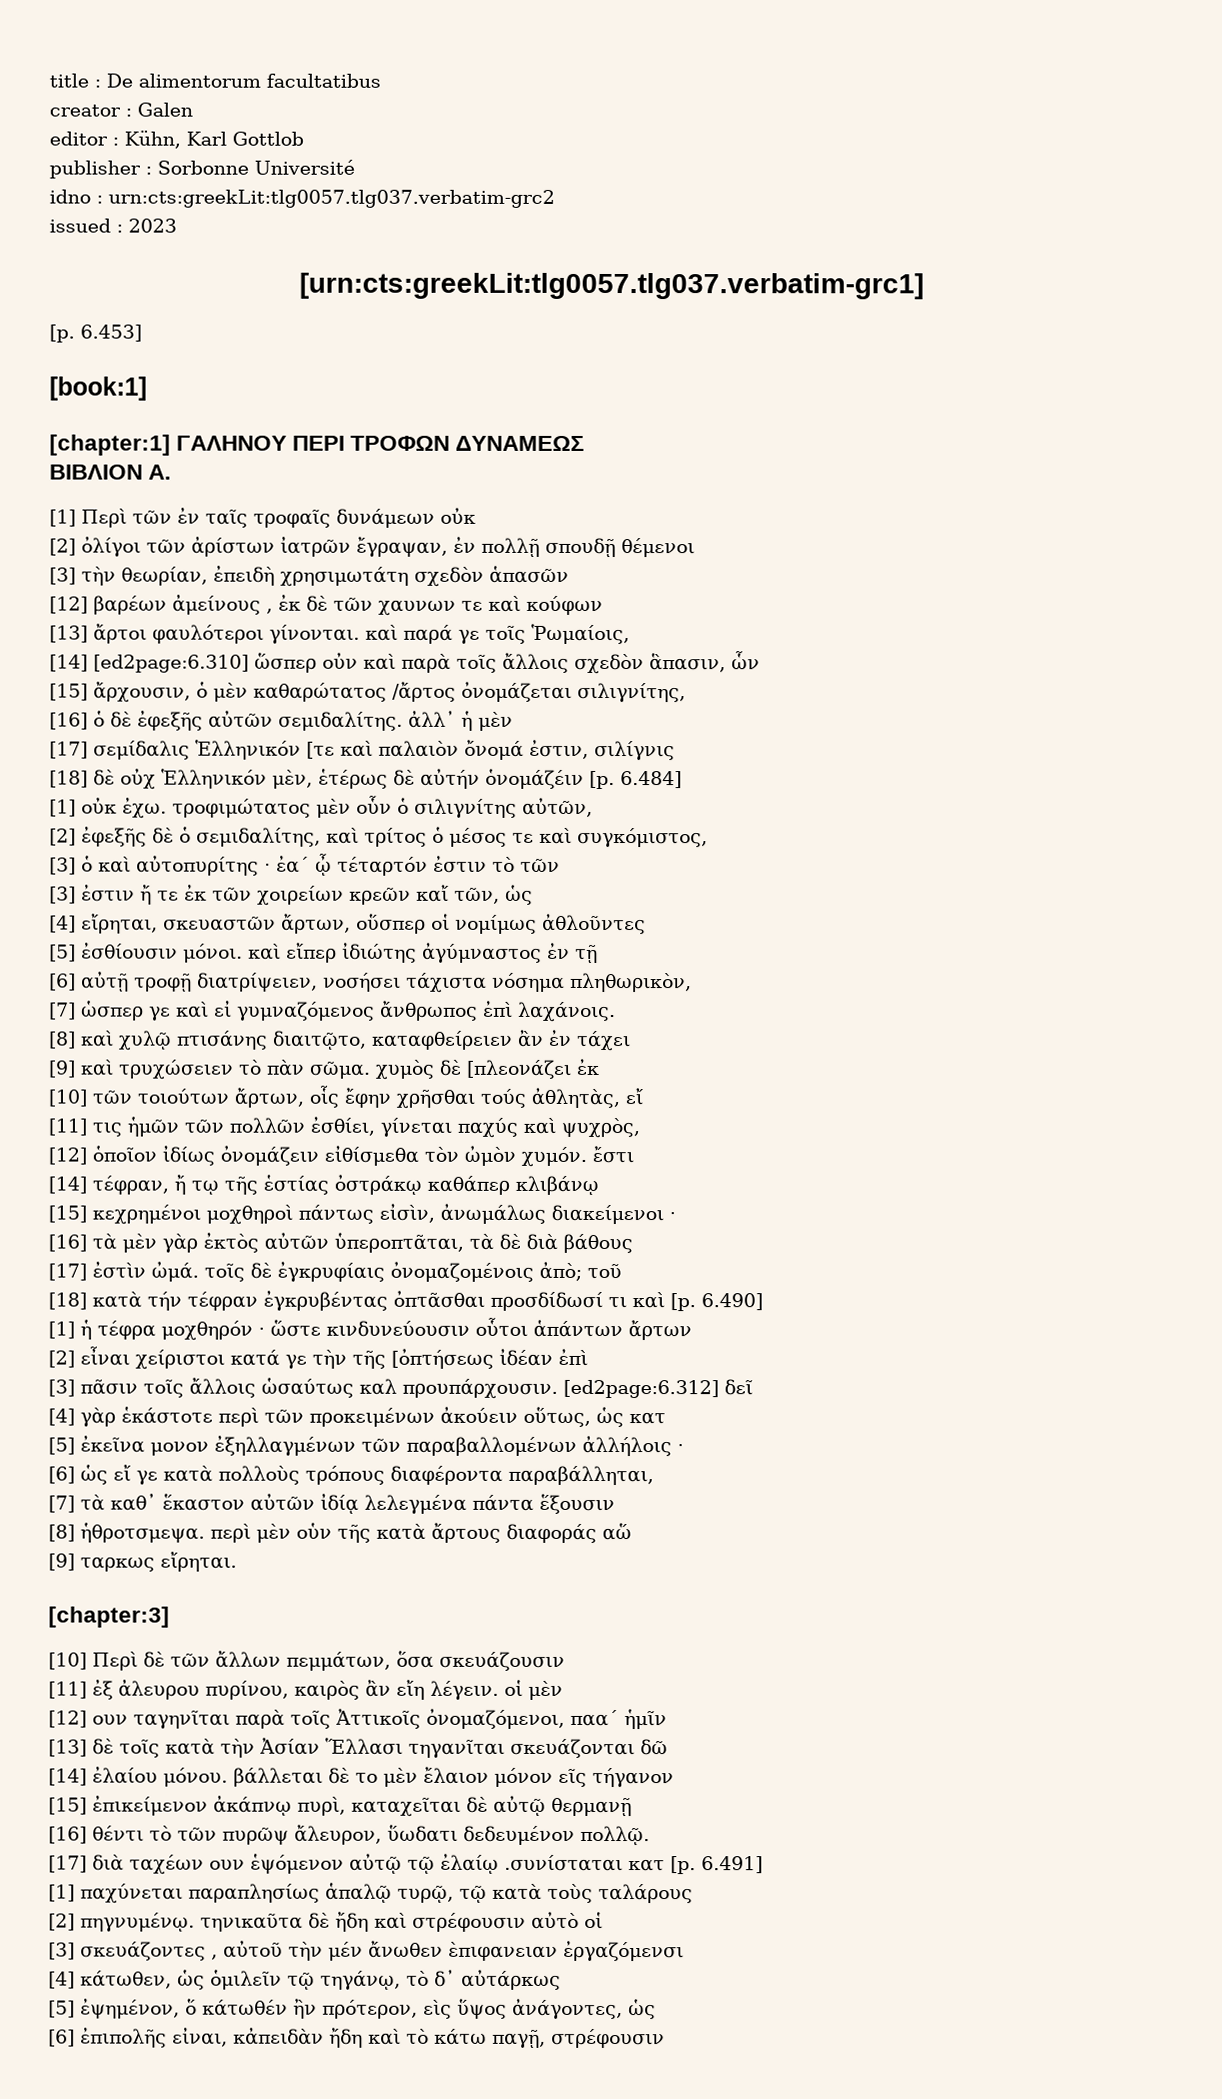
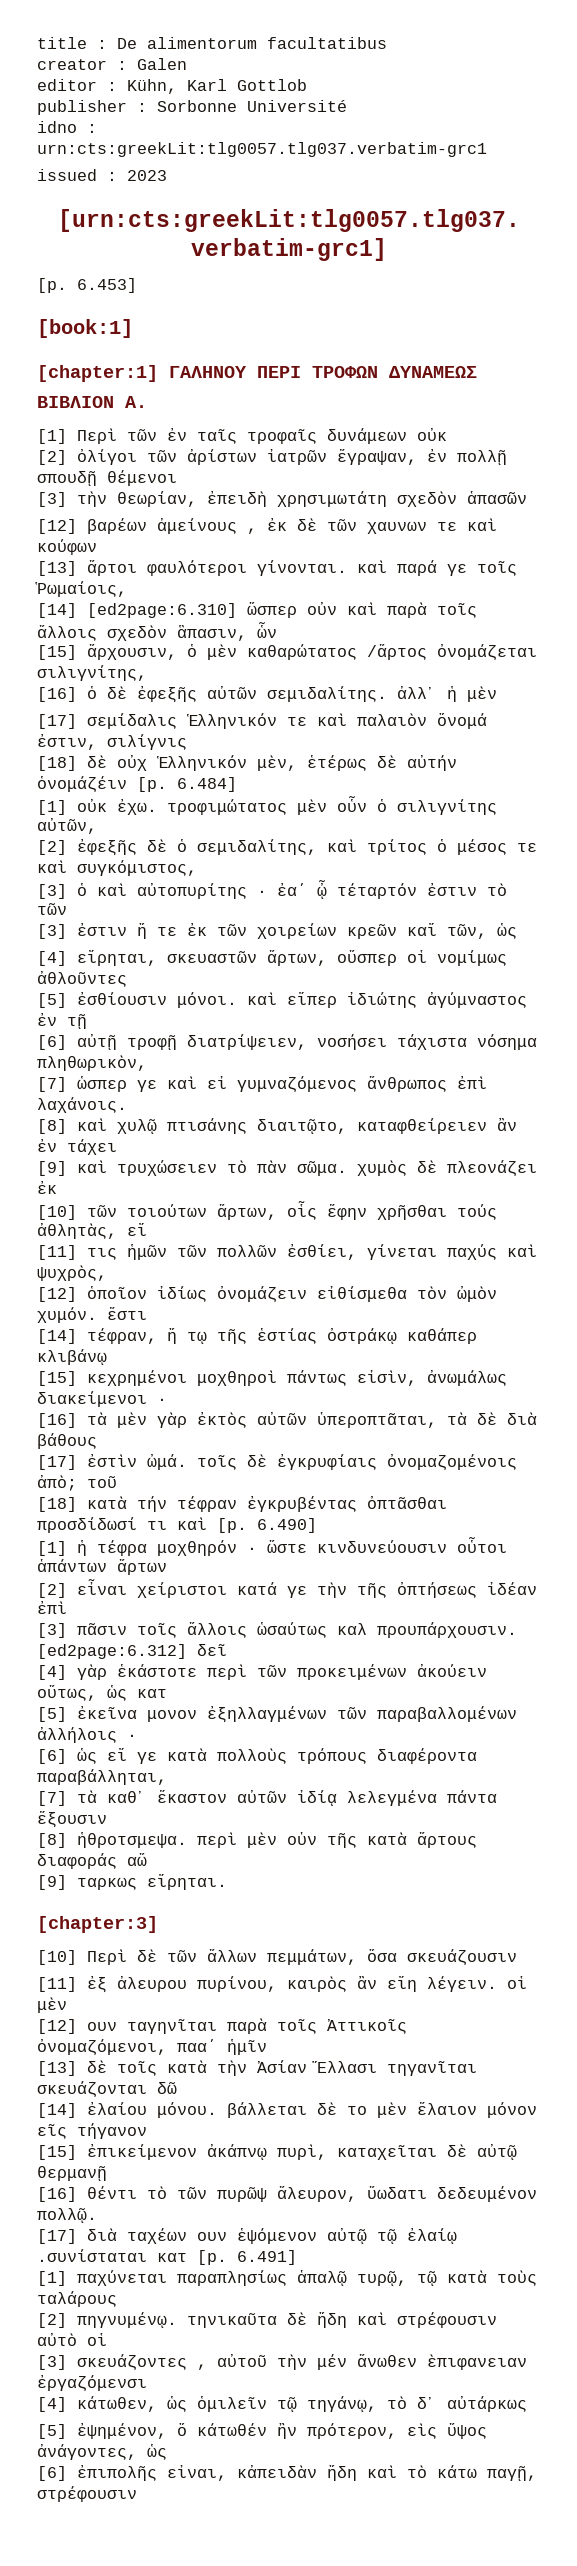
- idno : urn:cts:greekLit:tlg0057.tlg037.verbatim-grc2
+ idno : urn:cts:greekLit:tlg0057.tlg037.verbatim-grc1
- [17] σεμίδαλις Ἑλληνικόν [τε καὶ παλαιὸν ὄνομά ἐστιν, σιλίγνις
+ [17] σεμίδαλις Ἑλληνικόν τε καὶ παλαιὸν ὄνομά ἐστιν, σιλίγνις
- [9] καὶ τρυχώσειεν τὸ πὰν σῶμα. χυμὸς δὲ [πλεονάζει ἐκ
+ [9] καὶ τρυχώσειεν τὸ πὰν σῶμα. χυμὸς δὲ πλεονάζει ἐκ
- [2] εἶναι χείριστοι κατά γε τὴν τῆς [ὀπτήσεως ἰδέαν ἐπὶ
+ [2] εἶναι χείριστοι κατά γε τὴν τῆς ὀπτήσεως ἰδέαν ἐπὶ

